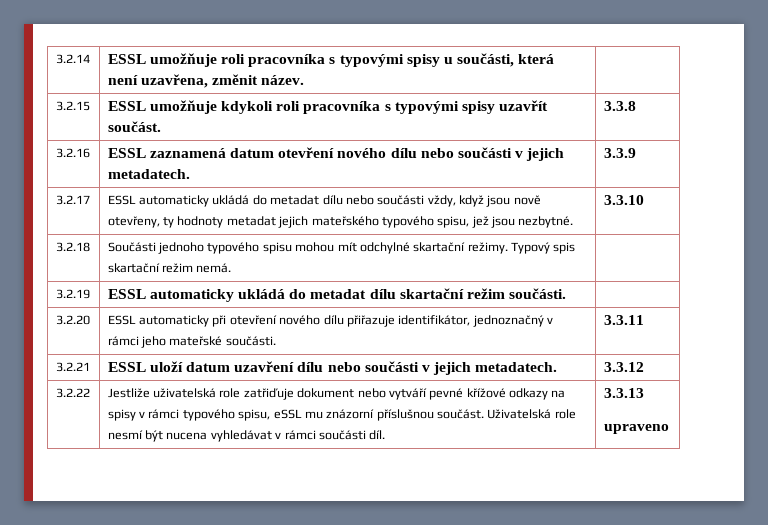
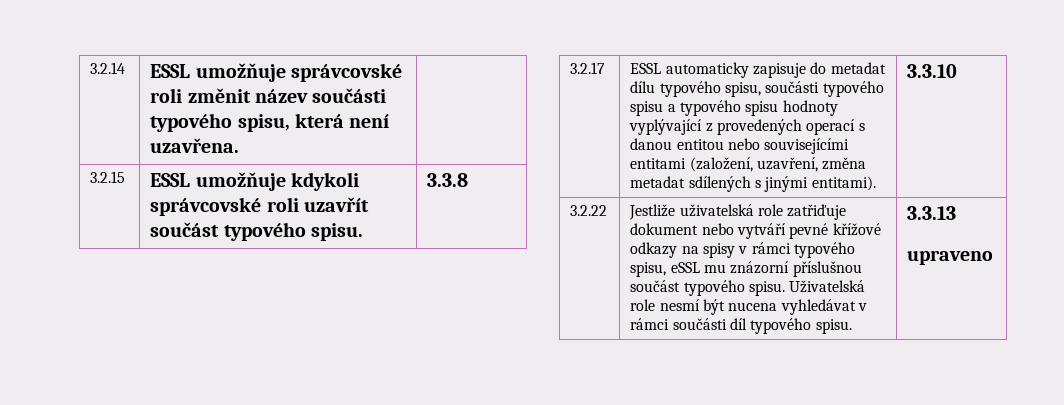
- 3.2.14 | ESSL umožňuje roli pracovníka s typovými spisy u součásti, která není uzavřena, změnit název. |
- 3.2.15 | ESSL umožňuje kdykoli roli pracovníka s typovými spisy uzavřít součást. | 3.3.8
- 3.2.16 | ESSL zaznamená datum otevření nového dílu nebo součásti v jejich metadatech. | 3.3.9
+ 3.2.14 | ESSL umožňuje správcovské roli změnit název součásti typového spisu, která není uzavřena. |
+ 3.2.15 | ESSL umožňuje kdykoli správcovské roli uzavřít součást typového spisu. | 3.3.8
- 3.2.17 | ESSL automaticky ukládá do metadat dílu nebo součásti vždy, když jsou nově otevřeny, ty hodnoty metadat jejich mateřského typového spisu, jež jsou nezbytné. | 3.3.10
- 3.2.18 | Součásti jednoho typového spisu mohou mít odchylné skartační režimy. Typový spis skartační režim nemá. |
- 3.2.19 | ESSL automaticky ukládá do metadat dílu skartační režim součásti. |
- 3.2.20 | ESSL automaticky při otevření nového dílu přiřazuje identifikátor, jednoznačný v rámci jeho mateřské součásti. | 3.3.11
- 3.2.21 | ESSL uloží datum uzavření dílu nebo součásti v jejich metadatech. | 3.3.12
+ 3.2.17 | ESSL automaticky zapisuje do metadat dílu typového spisu, součásti typového spisu a typového spisu hodnoty vyplývající z provedených operací s danou entitou nebo souvisejícími entitami (založení, uzavření, změna metadat sdílených s jinými entitami). | 3.3.10
- 3.2.22 | Jestliže uživatelská role zatřiďuje dokument nebo vytváří pevné křížové odkazy na spisy v rámci typového spisu, eSSL mu znázorní příslušnou součást. Uživatelská role nesmí být nucena vyhledávat v rámci součásti díl. | 3.3.13
+ 3.2.22 | Jestliže uživatelská role zatřiďuje dokument nebo vytváří pevné křížové odkazy na spisy v rámci typového spisu, eSSL mu znázorní příslušnou součást typového spisu. Uživatelská role nesmí být nucena vyhledávat v rámci součásti díl typového spisu. | 3.3.13

